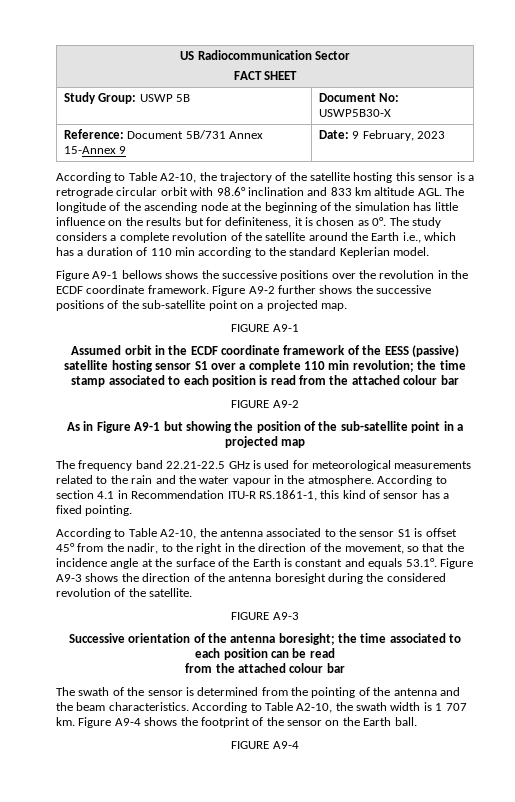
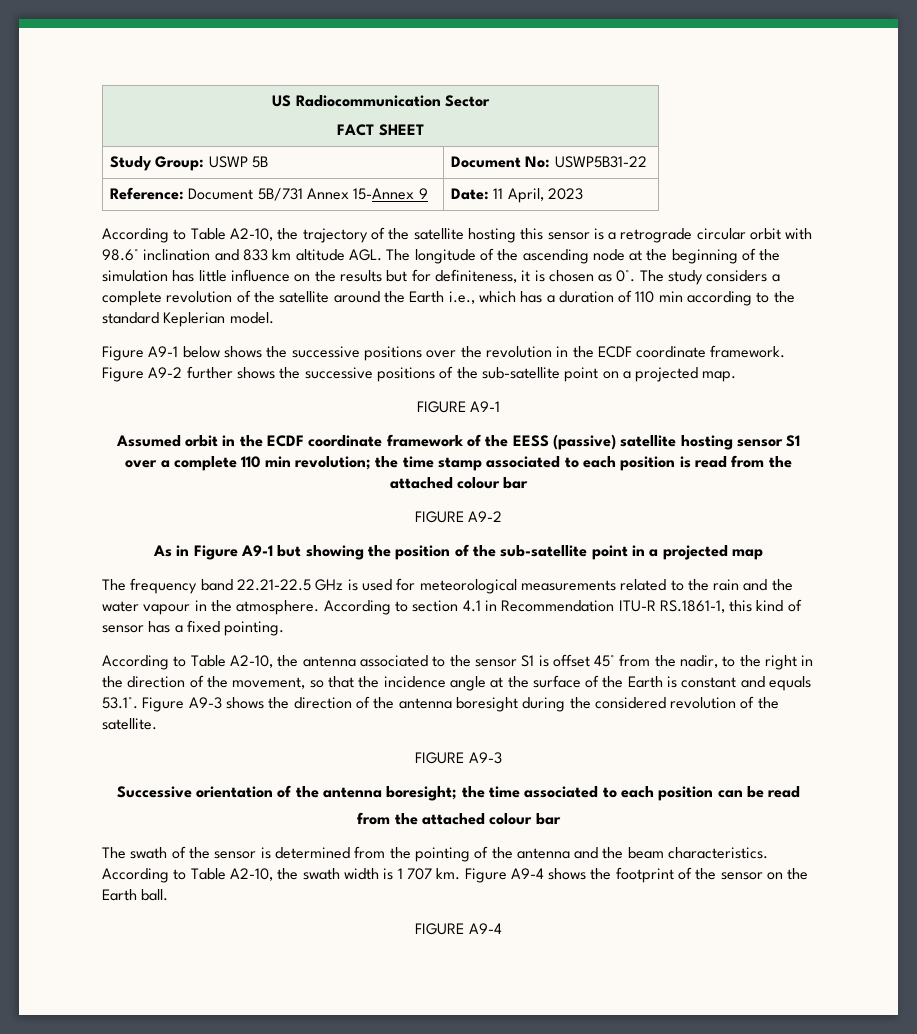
- Study Group: USWP 5B | Document No: USWP5B30-X
+ Study Group: USWP 5B | Document No: USWP5B31-22
- Reference: Document 5B/731 Annex 15-Annex 9 | Date: 9 February, 2023
+ Reference: Document 5B/731 Annex 15-Annex 9 | Date: 11 April, 2023
- Figure A9-1 bellows shows the successive positions over the revolution in the ECDF coordinate framework.
+ Figure A9-1 below shows the successive positions over the revolution in the ECDF coordinate framework.

